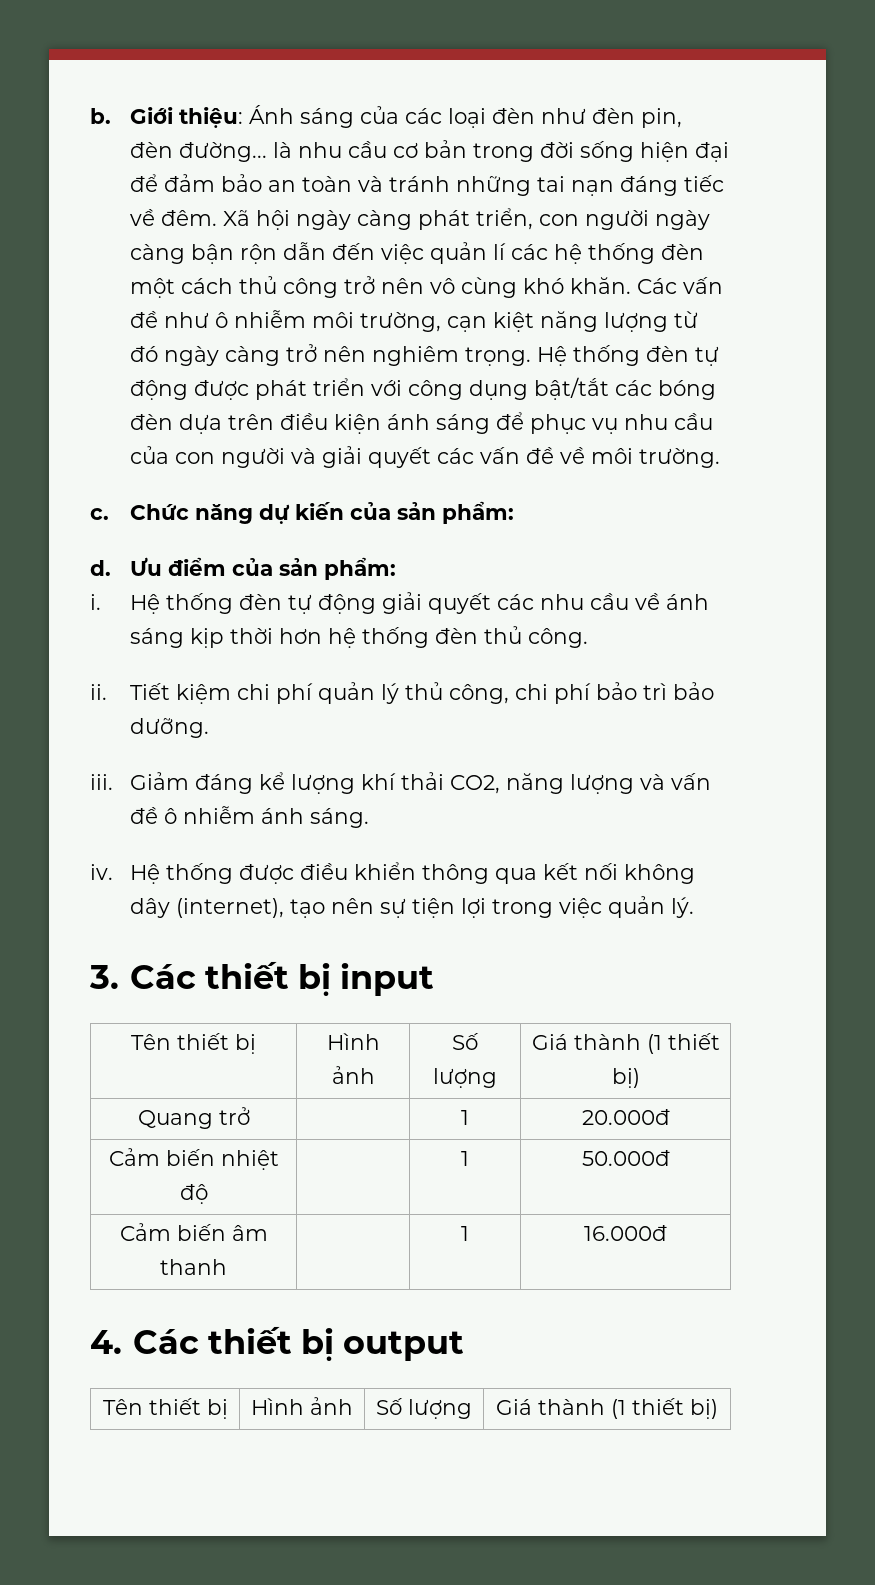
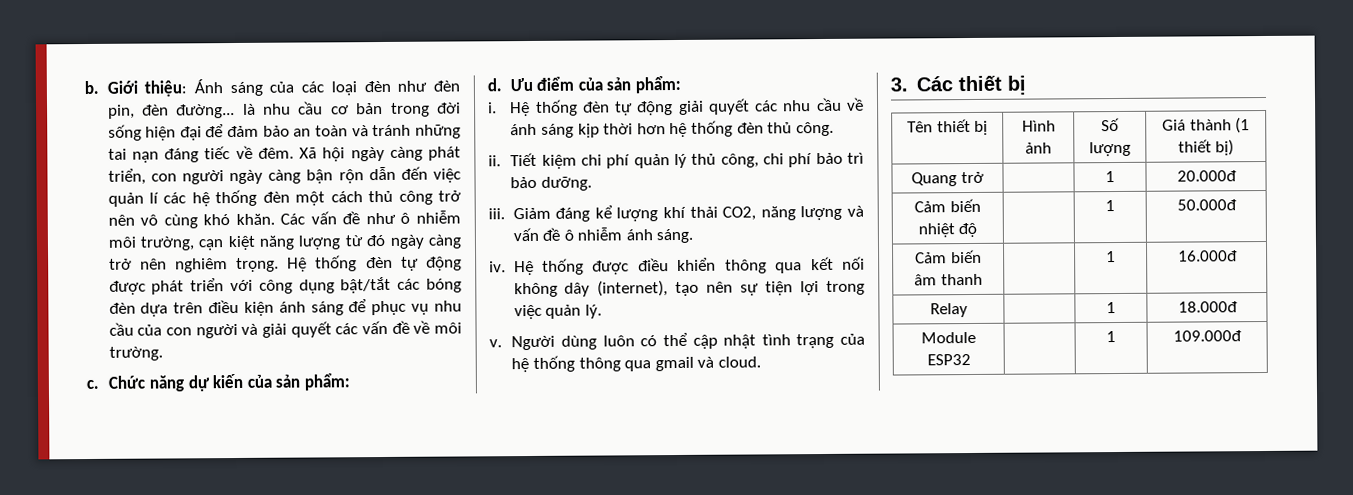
+ v. Người dùng luôn có thể cập nhật tình trạng của hệ thống thông qua gmail và cloud.
- 3. Các thiết bị input
+ 3. Các thiết bị
- 4. Các thiết bị output
- Tên thiết bị | Hình ảnh | Số lượng | Giá thành (1 thiết bị)
+ Relay | | 1 | 18.000đ
+ Module ESP32 | | 1 | 109.000đ

